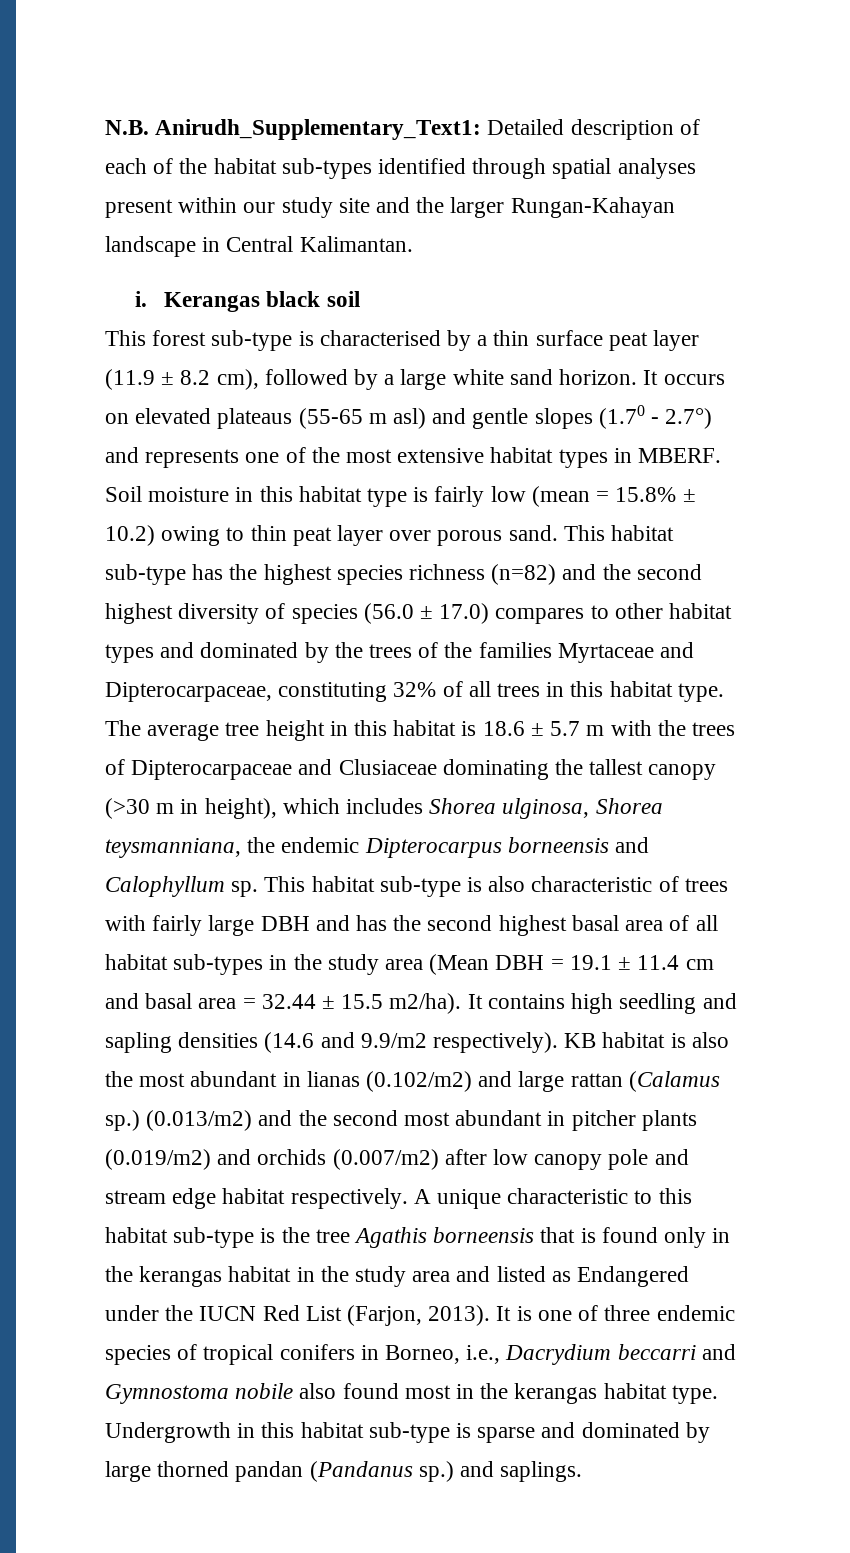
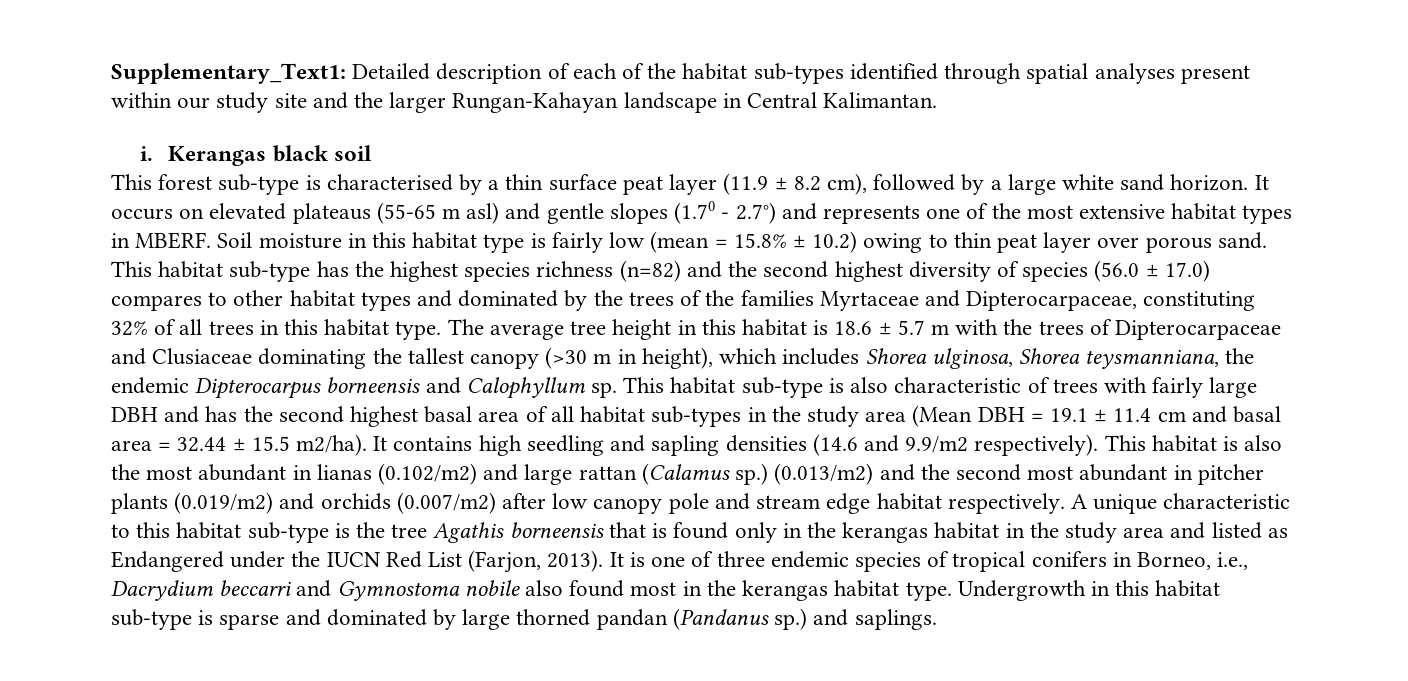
- N.B. Anirudh_Supplementary_Text1: Detailed description of each of the habitat sub-types identified through spatial analyses present within our study site and the larger Rungan-Kahayan landscape in Central Kalimantan.
+ Supplementary_Text1: Detailed description of each of the habitat sub-types identified through spatial analyses present within our study site and the larger Rungan-Kahayan landscape in Central Kalimantan.
- KB habitat is also the most abundant in lianas (0.102/m2) and large rattan (Calamus sp.)
+ This habitat is also the most abundant in lianas (0.102/m2) and large rattan (Calamus sp.)

